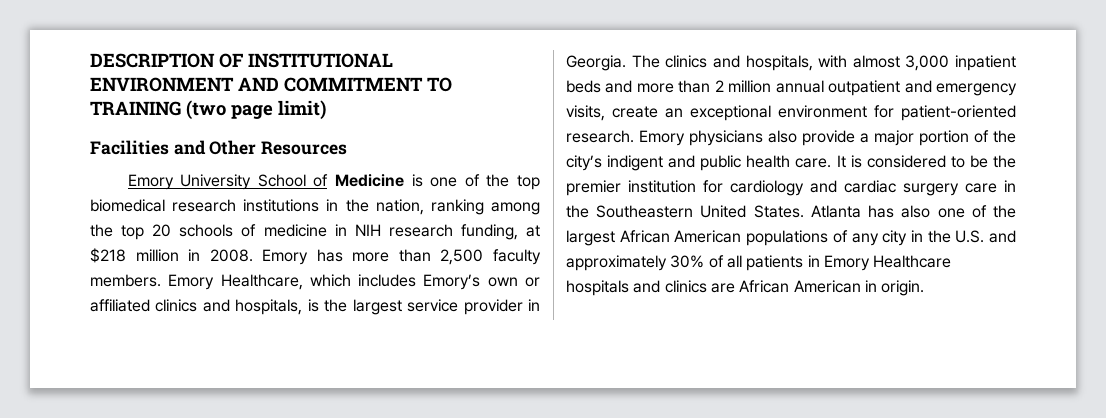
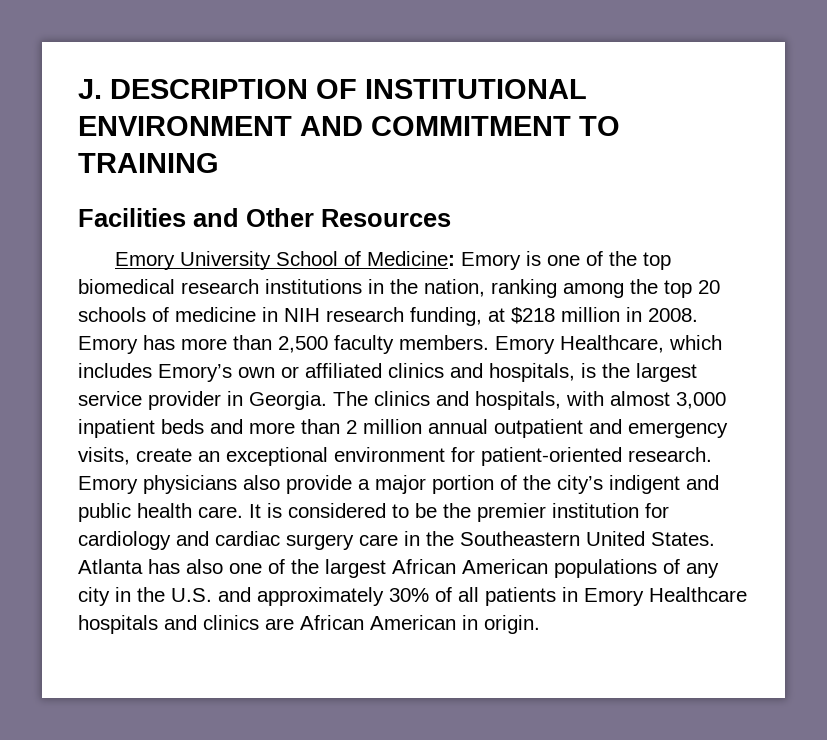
- DESCRIPTION OF INSTITUTIONAL ENVIRONMENT AND COMMITMENT TO TRAINING (two page limit)
+ J. DESCRIPTION OF INSTITUTIONAL ENVIRONMENT AND COMMITMENT TO TRAINING
- Emory University School of Medicine is one of the top biomedical research institutions in the nation, ranking among the top 20 schools of medicine in NIH research funding, at $218 million in 2008.
+ Emory University School of Medicine: Emory is one of the top biomedical research institutions in the nation, ranking among the top 20 schools of medicine in NIH research funding, at $218 million in 2008.

